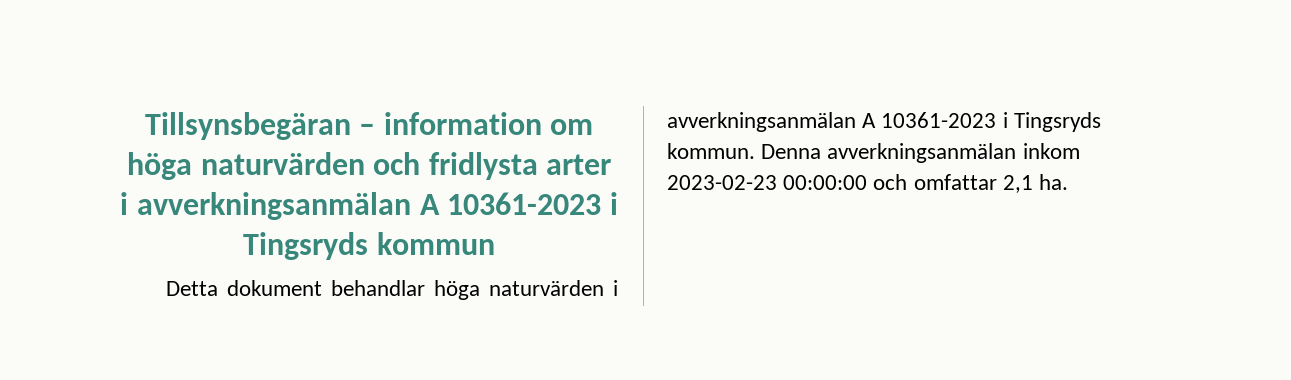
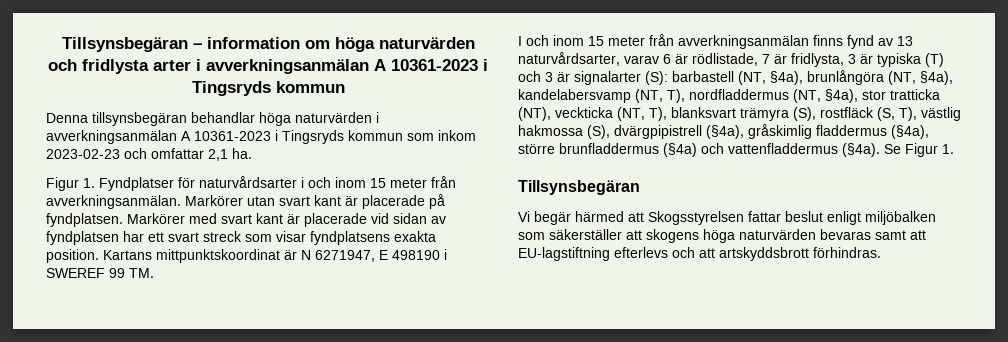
- Detta dokument behandlar höga naturvärden i avverkningsanmälan A 10361-2023 i Tingsryds kommun. Denna avverkningsanmälan inkom 2023-02-23 00:00:00 och omfattar 2,1 ha.
+ Denna tillsynsbegäran behandlar höga naturvärden i avverkningsanmälan A 10361-2023 i Tingsryds kommun som inkom 2023-02-23 och omfattar 2,1 ha.
+ Figur 1. Fyndplatser för naturvårdsarter i och inom 15 meter från avverkningsanmälan. Markörer utan svart kant är placerade på fyndplatsen. Markörer med svart kant är placerade vid sidan av fyndplatsen har ett svart streck som visar fyndplatsens exakta position. Kartans mittpunktskoordinat är N 6271947, E 498190 i SWEREF 99 TM.
+ I och inom 15 meter från avverkningsanmälan finns fynd av 13 naturvårdsarter, varav 6 är rödlistade, 7 är fridlysta, 3 är typiska (T) och 3 är signalarter (S): barbastell (NT, §4a), brunlångöra (NT, §4a), kandelabersvamp (NT, T), nordfladdermus (NT, §4a), stor tratticka (NT), veckticka (NT, T), blanksvart trämyra (S), rostfläck (S, T), västlig hakmossa (S), dvärgpipistrell (§4a), gråskimlig fladdermus (§4a), större brunfladdermus (§4a) och vattenfladdermus (§4a). Se Figur 1.
+ Tillsynsbegäran
+ Vi begär härmed att Skogsstyrelsen fattar beslut enligt miljöbalken som säkerställer att skogens höga naturvärden bevaras samt att EU-lagstiftning efterlevs och att artskyddsbrott förhindras.

